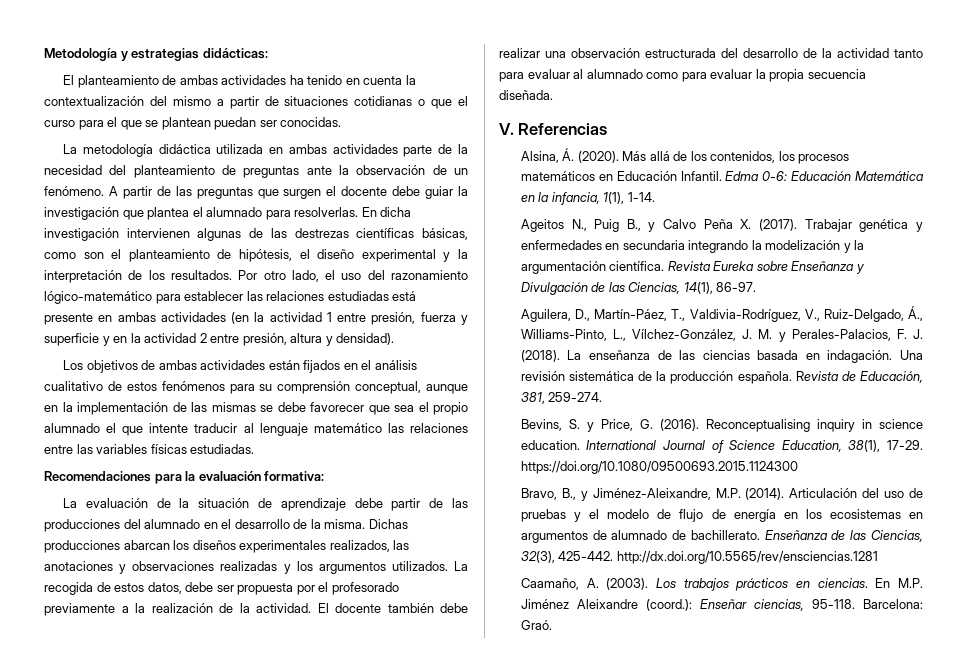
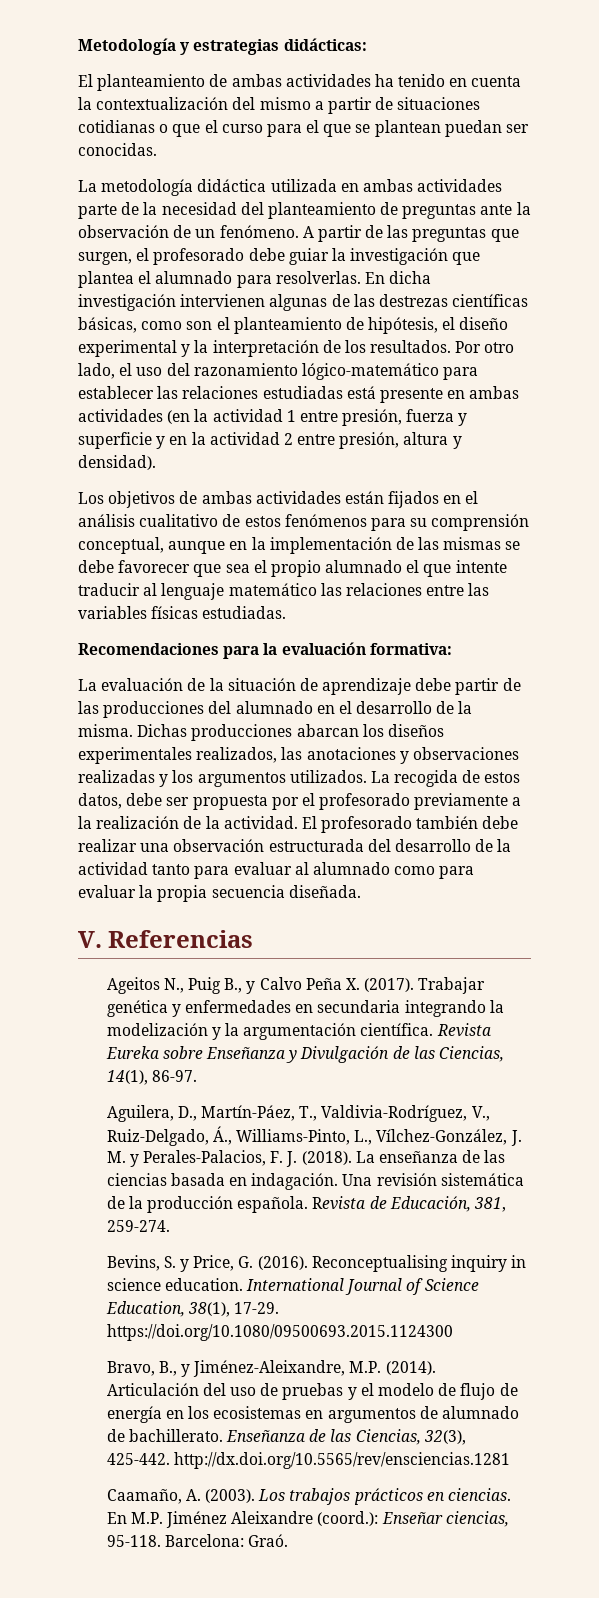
- A partir de las preguntas que surgen el docente debe guiar la investigación que plantea el alumnado para resolverlas.
+ A partir de las preguntas que surgen, el profesorado debe guiar la investigación que plantea el alumnado para resolverlas.
- El docente también debe realizar una observación estructurada del desarrollo de la actividad tanto para evaluar al alumnado como para evaluar la propia secuencia diseñada.
+ El profesorado también debe realizar una observación estructurada del desarrollo de la actividad tanto para evaluar al alumnado como para evaluar la propia secuencia diseñada.
- Alsina, Á. (2020). Más allá de los contenidos, los procesos matemáticos en Educación Infantil. Edma 0-6: Educación Matemática en la infancia, 1(1), 1-14.

